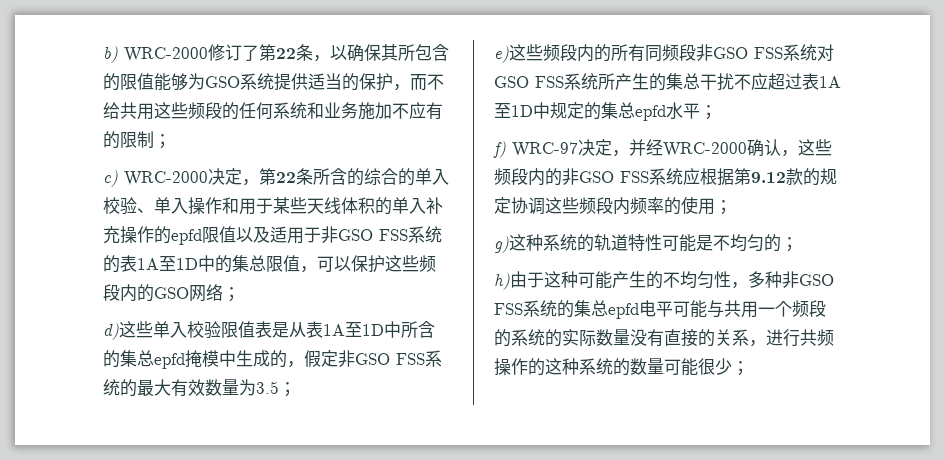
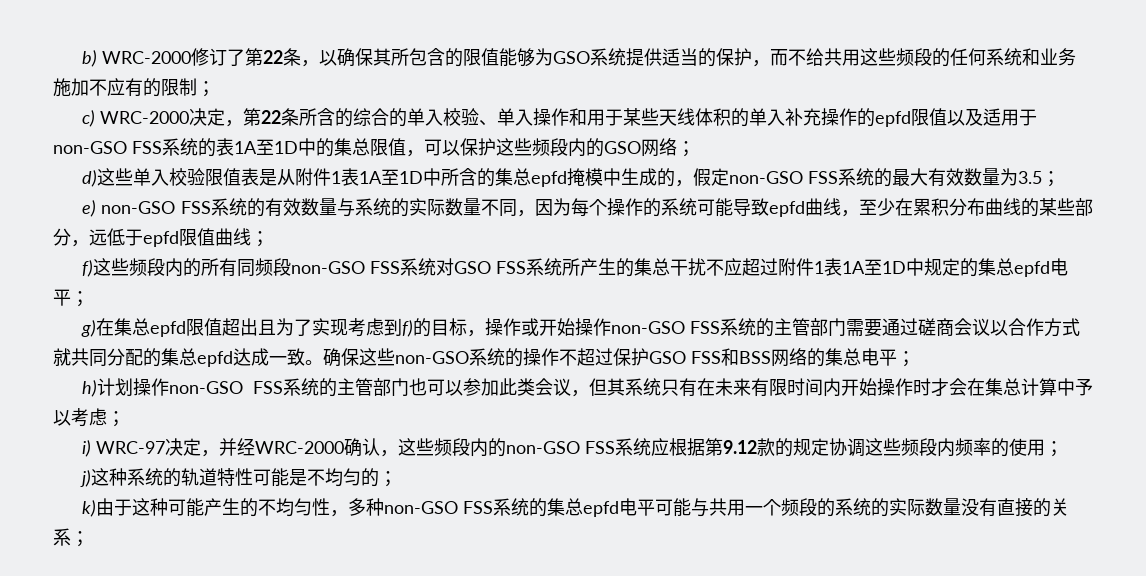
- c) WRC-2000决定，第22条所含的综合的单入校验、单入操作和用于某些天线体积的单入补充操作的epfd限值以及适用于非GSO FSS系统的表1A至1D中的集总限值，可以保护这些频段内的GSO网络；
+ c) WRC-2000决定，第22条所含的综合的单入校验、单入操作和用于某些天线体积的单入补充操作的epfd限值以及适用于non-GSO FSS系统的表1A至1D中的集总限值，可以保护这些频段内的GSO网络；
- d)这些单入校验限值表是从表1A至1D中所含的集总epfd掩模中生成的，假定非GSO FSS系统的最大有效数量为3.5；
+ d)这些单入校验限值表是从附件1表1A至1D中所含的集总epfd掩模中生成的，假定non-GSO FSS系统的最大有效数量为3.5；
- e)这些频段内的所有同频段非GSO FSS系统对GSO FSS系统所产生的集总干扰不应超过表1A至1D中规定的集总epfd水平；
- f) WRC-97决定，并经WRC-2000确认，这些频段内的非GSO FSS系统应根据第9.12款的规定协调这些频段内频率的使用；
+ e) non-GSO FSS系统的有效数量与系统的实际数量不同，因为每个操作的系统可能导致epfd曲线，至少在累积分布曲线的某些部分，远低于epfd限值曲线；
+ f)这些频段内的所有同频段non-GSO FSS系统对GSO FSS系统所产生的集总干扰不应超过附件1表1A至1D中规定的集总epfd电平；
+ g)在集总epfd限值超出且为了实现考虑到f)的目标，操作或开始操作non-GSO FSS系统的主管部门需要通过磋商会议以合作方式就共同分配的集总epfd达成一致。确保这些non-GSO系统的操作不超过保护GSO FSS和BSS网络的集总电平；
+ h)计划操作non-GSO FSS系统的主管部门也可以参加此类会议，但其系统只有在未来有限时间内开始操作时才会在集总计算中予以考虑；
+ i) WRC-97决定，并经WRC-2000确认，这些频段内的non-GSO FSS系统应根据第9.12款的规定协调这些频段内频率的使用；
- g)这种系统的轨道特性可能是不均匀的；
+ j)这种系统的轨道特性可能是不均匀的；
- h)由于这种可能产生的不均匀性，多种非GSO FSS系统的集总epfd电平可能与共用一个频段的系统的实际数量没有直接的关系，进行共频操作的这种系统的数量可能很少；
+ k)由于这种可能产生的不均匀性，多种non-GSO FSS系统的集总epfd电平可能与共用一个频段的系统的实际数量没有直接的关系；

